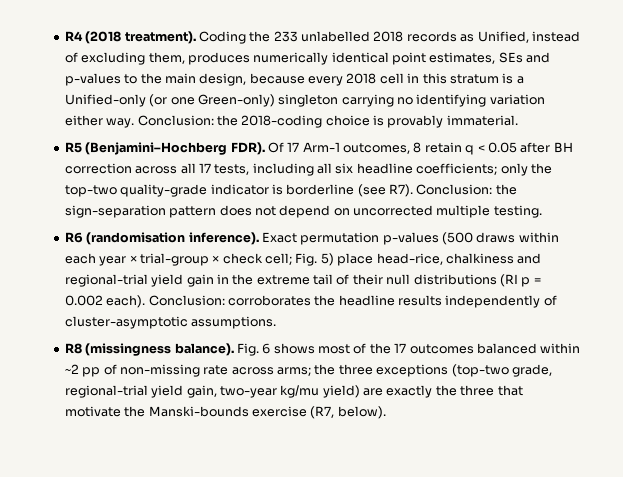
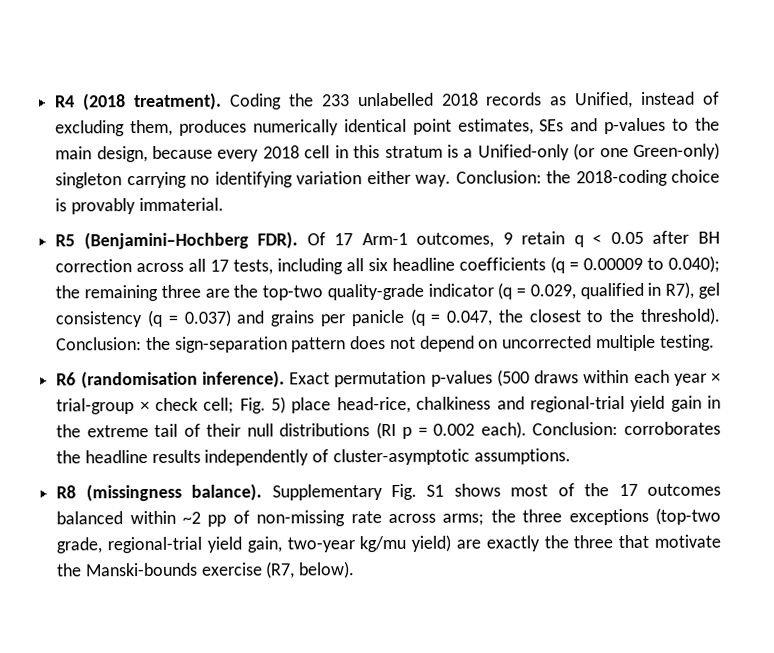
- Of 17 Arm-1 outcomes, 8 retain q < 0.05 after BH correction across all 17 tests, including all six headline coefficients; only the top-two quality-grade indicator is borderline (see R7). Conclusion: the sign-separation pattern does not depend on uncorrected multiple testing.
+ Of 17 Arm-1 outcomes, 9 retain q < 0.05 after BH correction across all 17 tests, including all six headline coefficients (q = 0.00009 to 0.040); the remaining three are the top-two quality-grade indicator (q = 0.029, qualified in R7), gel consistency (q = 0.037) and grains per panicle (q = 0.047, the closest to the threshold). Conclusion: the sign-separation pattern does not depend on uncorrected multiple testing.
- Fig. 6 shows most of the 17 outcomes balanced within ~2 pp of non-missing rate across arms; the three exceptions (top-two grade, regional-trial yield gain, two-year kg/mu yield) are exactly the three that motivate the Manski-bounds exercise (R7, below).
+ Supplementary Fig. S1 shows most of the 17 outcomes balanced within ~2 pp of non-missing rate across arms; the three exceptions (top-two grade, regional-trial yield gain, two-year kg/mu yield) are exactly the three that motivate the Manski-bounds exercise (R7, below).

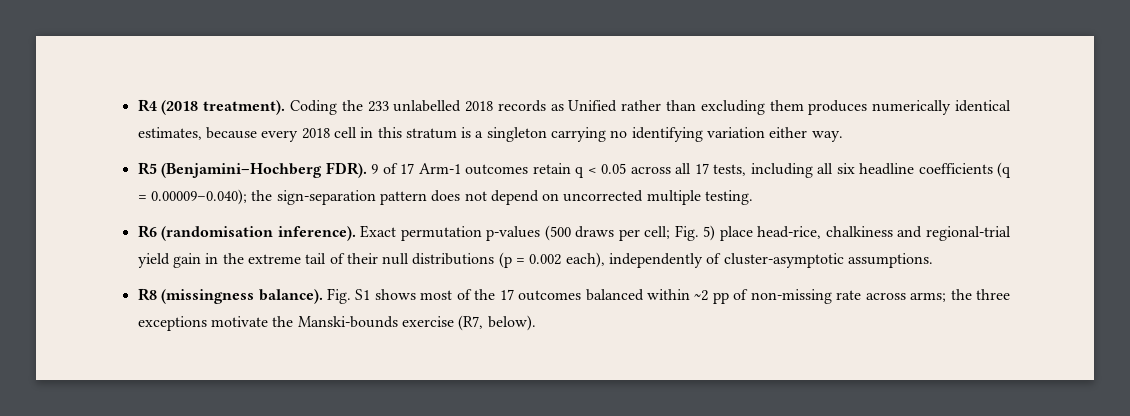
- Coding the 233 unlabelled 2018 records as Unified, instead of excluding them, produces numerically identical point estimates, SEs and p-values to the main design, because every 2018 cell in this stratum is a Unified-only (or one Green-only) singleton carrying no identifying variation either way. Conclusion: the 2018-coding choice is provably immaterial.
- R5 (Benjamini–Hochberg FDR). Of 17 Arm-1 outcomes, 9 retain q < 0.05 after BH correction across all 17 tests, including all six headline coefficients (q = 0.00009 to 0.040); the remaining three are the top-two quality-grade indicator (q = 0.029, qualified in R7), gel consistency (q = 0.037) and grains per panicle (q = 0.047, the closest to the threshold). Conclusion: the sign-separation pattern does not depend on uncorrected multiple testing.
+ Coding the 233 unlabelled 2018 records as Unified rather than excluding them produces numerically identical estimates, because every 2018 cell in this stratum is a singleton carrying no identifying variation either way.
+ R5 (Benjamini–Hochberg FDR). 9 of 17 Arm-1 outcomes retain q < 0.05 across all 17 tests, including all six headline coefficients (q = 0.00009–0.040); the sign-separation pattern does not depend on uncorrected multiple testing.
- Exact permutation p-values (500 draws within each year × trial-group × check cell; Fig. 5) place head-rice, chalkiness and regional-trial yield gain in the extreme tail of their null distributions (RI p = 0.002 each). Conclusion: corroborates the headline results independently of cluster-asymptotic assumptions.
+ Exact permutation p-values (500 draws per cell; Fig. 5) place head-rice, chalkiness and regional-trial yield gain in the extreme tail of their null distributions (p = 0.002 each), independently of cluster-asymptotic assumptions.
- Supplementary Fig. S1 shows most of the 17 outcomes balanced within ~2 pp of non-missing rate across arms; the three exceptions (top-two grade, regional-trial yield gain, two-year kg/mu yield) are exactly the three that motivate the Manski-bounds exercise (R7, below).
+ Fig. S1 shows most of the 17 outcomes balanced within ~2 pp of non-missing rate across arms; the three exceptions motivate the Manski-bounds exercise (R7, below).

